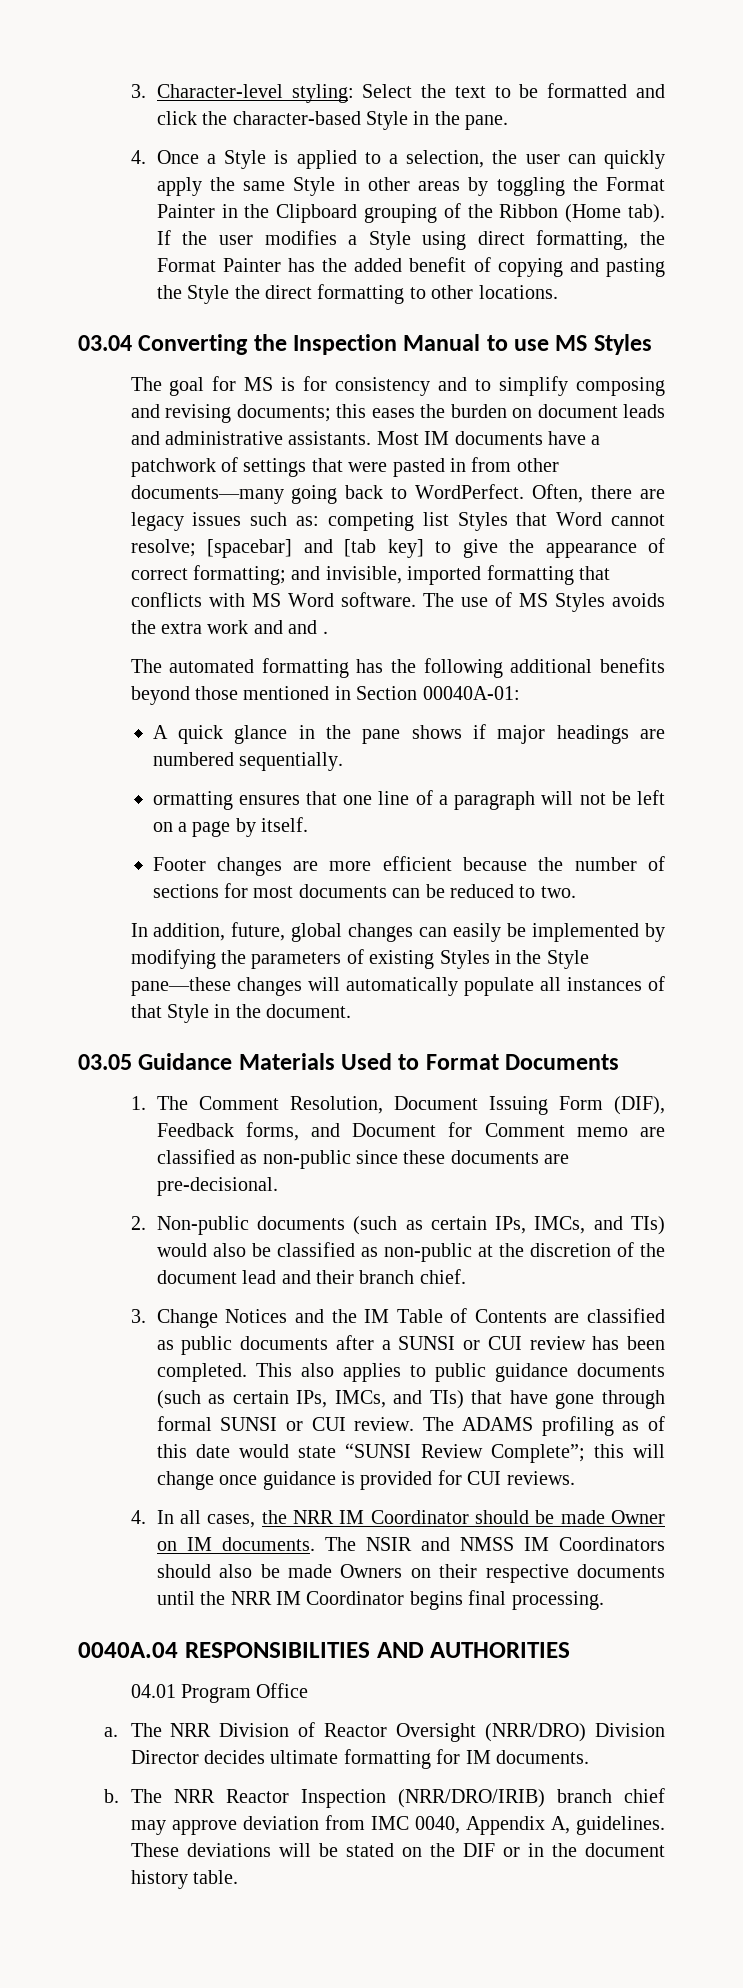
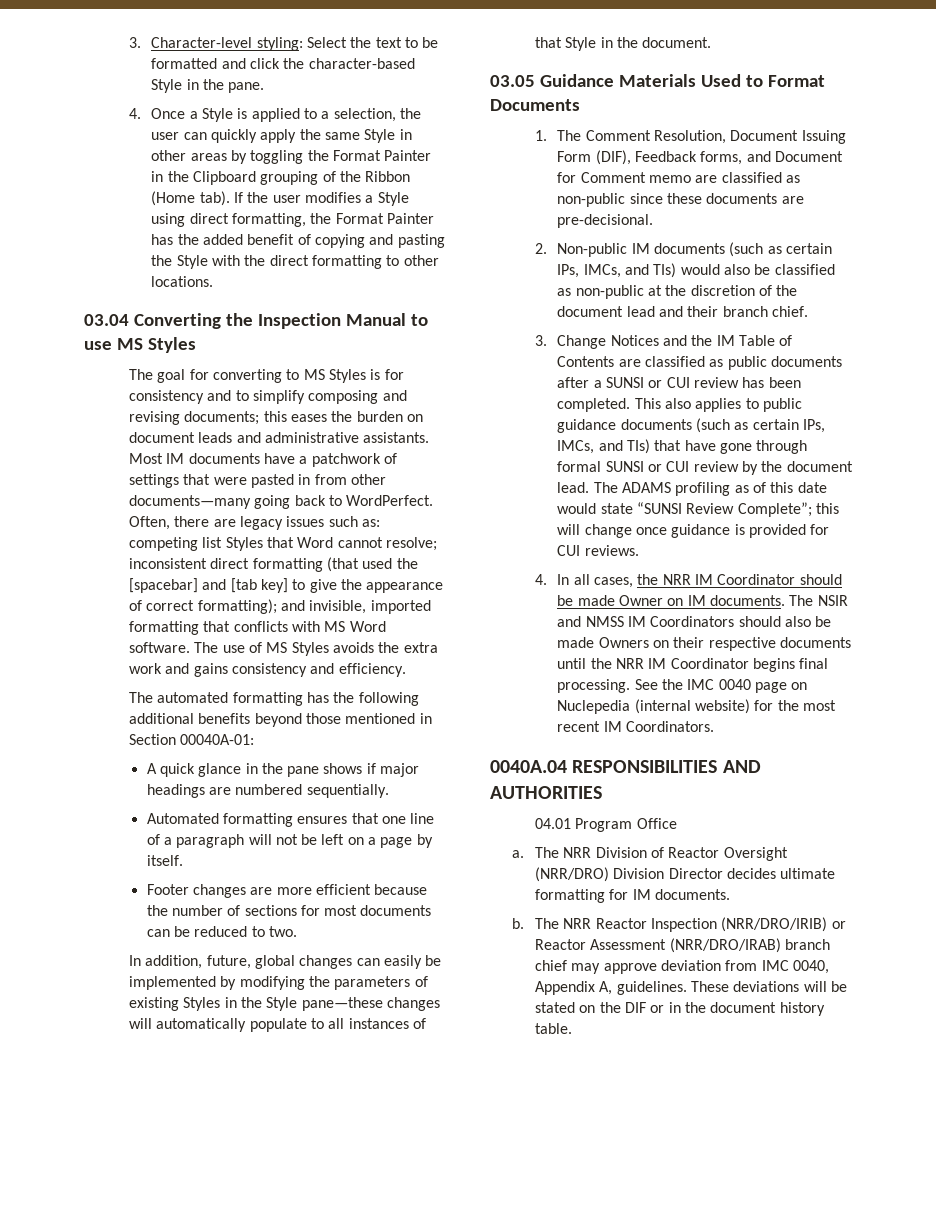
- If the user modifies a Style using direct formatting, the Format Painter has the added benefit of copying and pasting the Style the direct formatting to other locations.
+ If the user modifies a Style using direct formatting, the Format Painter has the added benefit of copying and pasting the Style with the direct formatting to other locations.
- The goal for MS is for consistency and to simplify composing and revising documents; this eases the burden on document leads and administrative assistants.
+ The goal for converting to MS Styles is for consistency and to simplify composing and revising documents; this eases the burden on document leads and administrative assistants.
- Often, there are legacy issues such as: competing list Styles that Word cannot resolve; [spacebar] and [tab key] to give the appearance of correct formatting; and invisible, imported formatting that conflicts with MS Word software.
+ Often, there are legacy issues such as: competing list Styles that Word cannot resolve; inconsistent direct formatting (that used the [spacebar] and [tab key] to give the appearance of correct formatting); and invisible, imported formatting that conflicts with MS Word software.
- The use of MS Styles avoids the extra work and and .
+ The use of MS Styles avoids the extra work and gains consistency and efficiency.
- ormatting ensures that one line of a paragraph will not be left on a page by itself.
+ Automated formatting ensures that one line of a paragraph will not be left on a page by itself.
- In addition, future, global changes can easily be implemented by modifying the parameters of existing Styles in the Style pane—these changes will automatically populate all instances of that Style in the document.
+ In addition, future, global changes can easily be implemented by modifying the parameters of existing Styles in the Style pane—these changes will automatically populate to all instances of that Style in the document.
- 2. Non-public documents (such as certain IPs, IMCs, and TIs) would also be classified as non-public at the discretion of the document lead and their branch chief.
+ 2. Non-public IM documents (such as certain IPs, IMCs, and TIs) would also be classified as non-public at the discretion of the document lead and their branch chief.
- This also applies to public guidance documents (such as certain IPs, IMCs, and TIs) that have gone through formal SUNSI or CUI review.
+ This also applies to public guidance documents (such as certain IPs, IMCs, and TIs) that have gone through formal SUNSI or CUI review by the document lead.
+ See the IMC 0040 page on Nuclepedia (internal website) for the most recent IM Coordinators.
- The NRR Reactor Inspection (NRR/DRO/IRIB) branch chief may approve deviation from IMC 0040, Appendix A, guidelines.
+ The NRR Reactor Inspection (NRR/DRO/IRIB) or Reactor Assessment (NRR/DRO/IRAB) branch chief may approve deviation from IMC 0040, Appendix A, guidelines.

